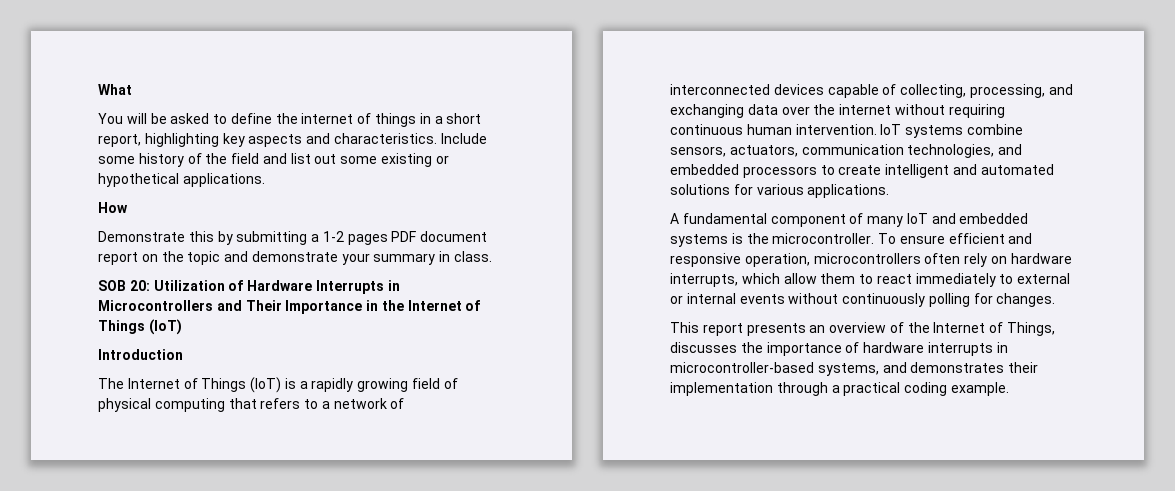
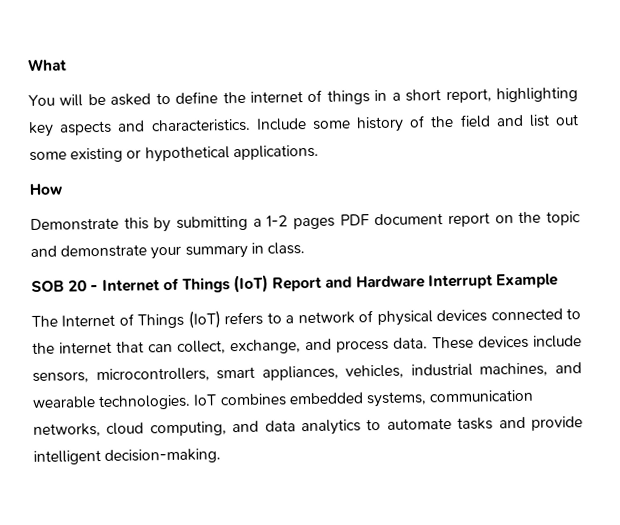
- SOB 20: Utilization of Hardware Interrupts in Microcontrollers and Their Importance in the Internet of Things (IoT)
- Introduction
+ SOB 20 - Internet of Things (IoT) Report and Hardware Interrupt Example
- The Internet of Things (IoT) is a rapidly growing field of physical computing that refers to a network of interconnected devices capable of collecting, processing, and exchanging data over the internet without requiring continuous human intervention. IoT systems combine sensors, actuators, communication technologies, and embedded processors to create intelligent and automated solutions for various applications.
- A fundamental component of many IoT and embedded systems is the microcontroller. To ensure efficient and responsive operation, microcontrollers often rely on hardware interrupts, which allow them to react immediately to external or internal events without continuously polling for changes.
- This report presents an overview of the Internet of Things, discusses the importance of hardware interrupts in microcontroller-based systems, and demonstrates their implementation through a practical coding example.
+ The Internet of Things (IoT) refers to a network of physical devices connected to the internet that can collect, exchange, and process data. These devices include sensors, microcontrollers, smart appliances, vehicles, industrial machines, and wearable technologies. IoT combines embedded systems, communication networks, cloud computing, and data analytics to automate tasks and provide intelligent decision-making.

